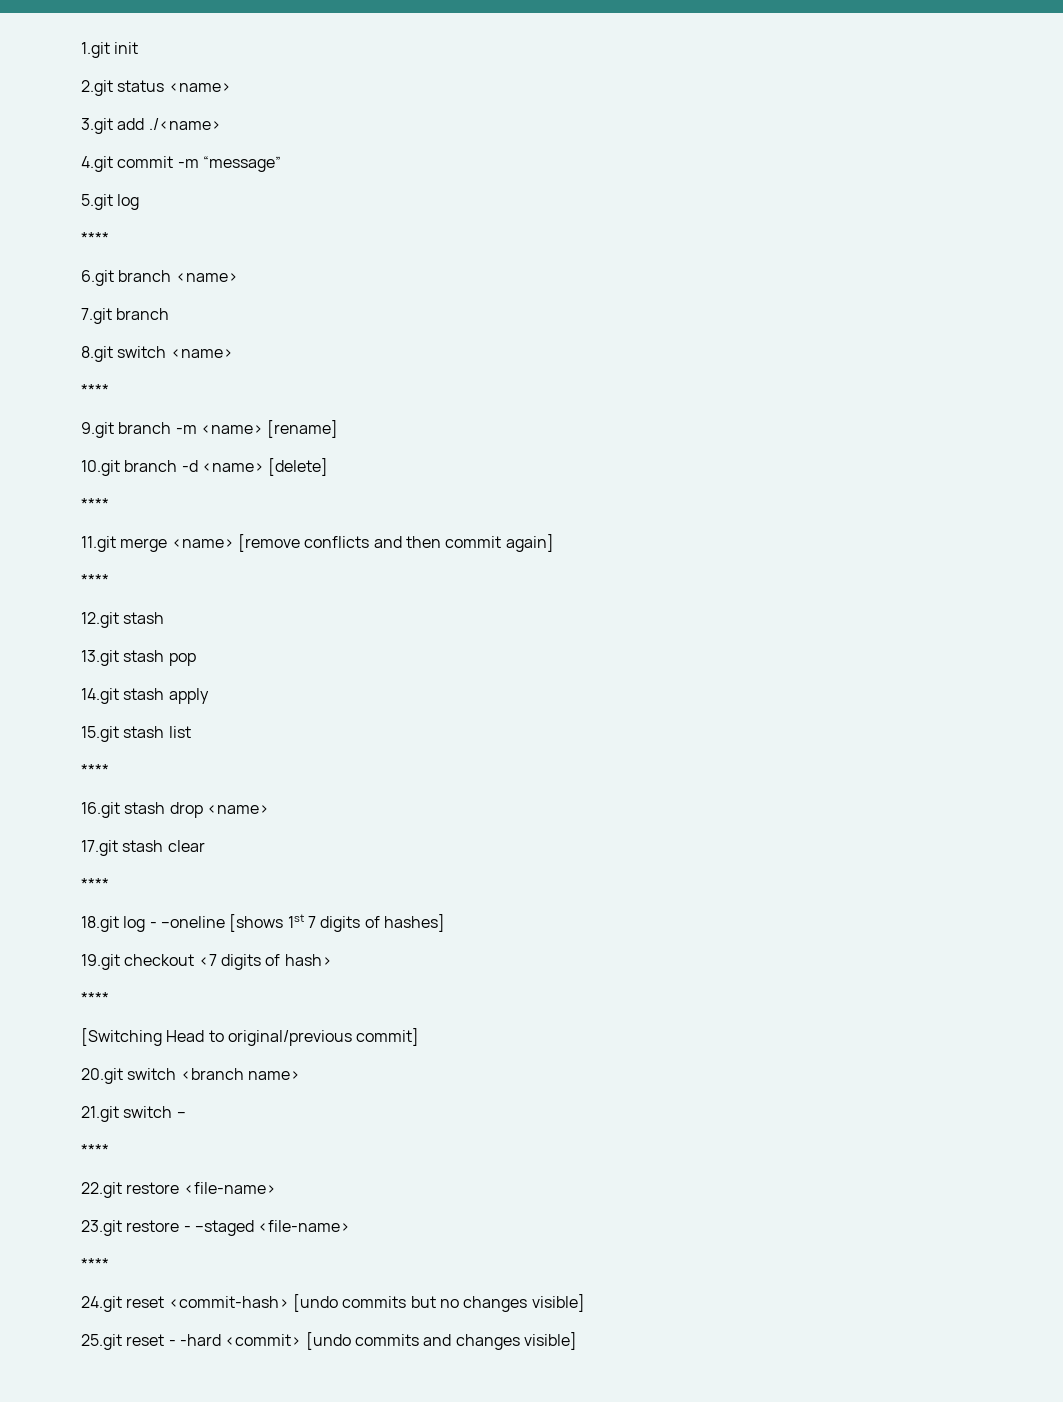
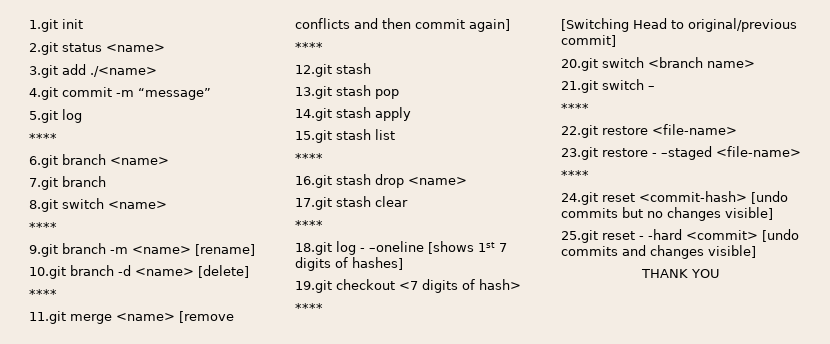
+ THANK YOU

